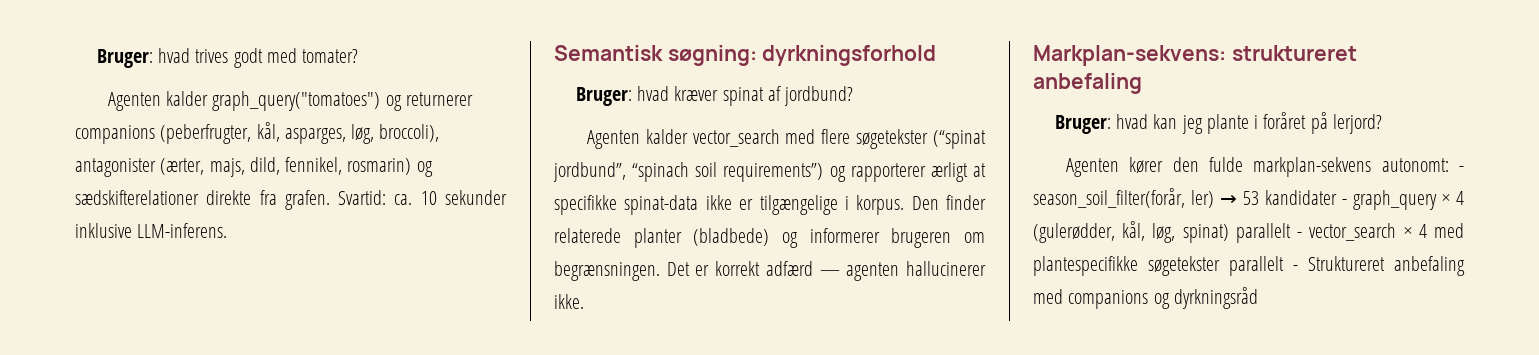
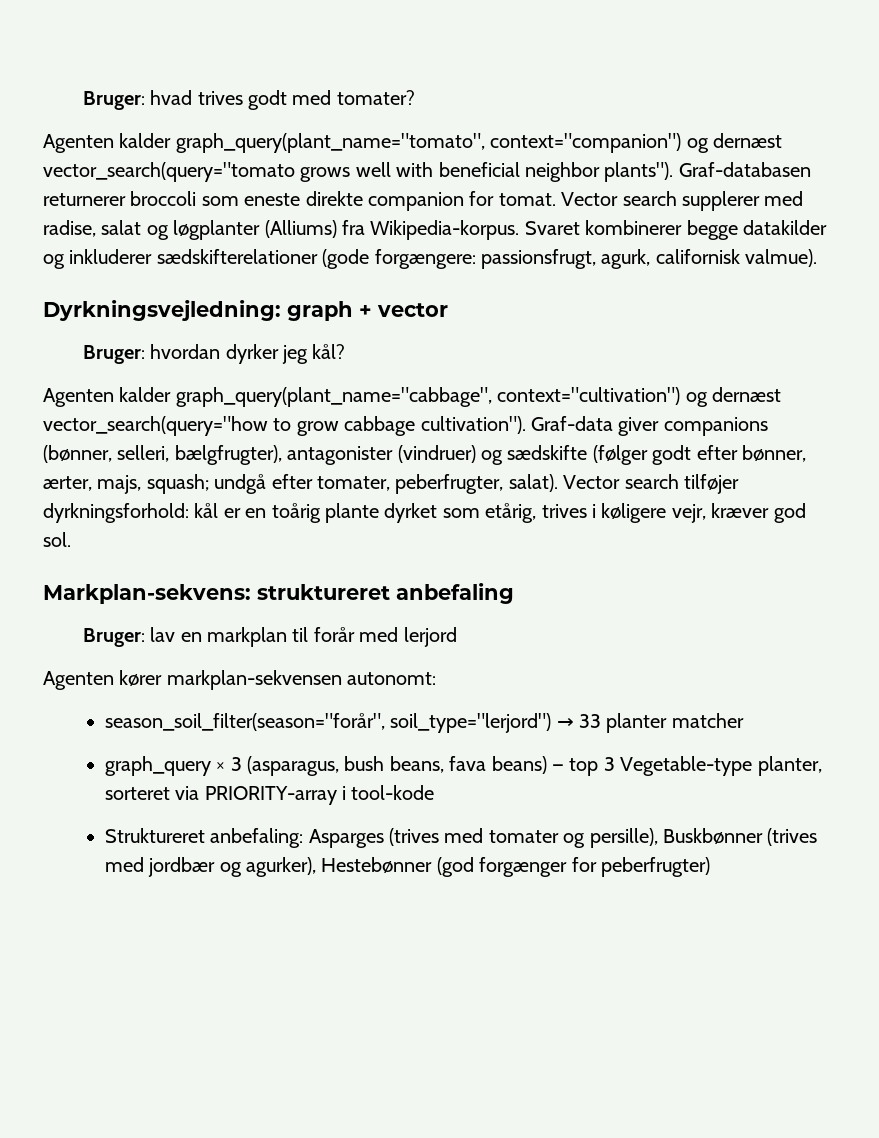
- Agenten kalder graph_query("tomatoes") og returnerer companions (peberfrugter, kål, asparges, løg, broccoli), antagonister (ærter, majs, dild, fennikel, rosmarin) og sædskifterelationer direkte fra grafen. Svartid: ca. 10 sekunder inklusive LLM-inferens.
- Semantisk søgning: dyrkningsforhold
- Bruger: hvad kræver spinat af jordbund?
- Agenten kalder vector_search med flere søgetekster (“spinat jordbund”, “spinach soil requirements”) og rapporterer ærligt at specifikke spinat-data ikke er tilgængelige i korpus. Den finder relaterede planter (bladbede) og informerer brugeren om begrænsningen. Det er korrekt adfærd — agenten hallucinerer ikke.
+ Agenten kalder graph_query(plant_name="tomato", context="companion") og dernæst vector_search(query="tomato grows well with beneficial neighbor plants"). Graf-databasen returnerer broccoli som eneste direkte companion for tomat. Vector search supplerer med radise, salat og løgplanter (Alliums) fra Wikipedia-korpus. Svaret kombinerer begge datakilder og inkluderer sædskifterelationer (gode forgængere: passionsfrugt, agurk, californisk valmue).
+ Dyrkningsvejledning: graph + vector
+ Bruger: hvordan dyrker jeg kål?
+ Agenten kalder graph_query(plant_name="cabbage", context="cultivation") og dernæst vector_search(query="how to grow cabbage cultivation"). Graf-data giver companions (bønner, selleri, bælgfrugter), antagonister (vindruer) og sædskifte (følger godt efter bønner, ærter, majs, squash; undgå efter tomater, peberfrugter, salat). Vector search tilføjer dyrkningsforhold: kål er en toårig plante dyrket som etårig, trives i køligere vejr, kræver god sol.
  Markplan-sekvens: struktureret anbefaling
- Bruger: hvad kan jeg plante i foråret på lerjord?
- Agenten kører den fulde markplan-sekvens autonomt: - season_soil_filter(forår, ler) → 53 kandidater - graph_query × 4 (gulerødder, kål, løg, spinat) parallelt - vector_search × 4 med plantespecifikke søgetekster parallelt - Struktureret anbefaling med companions og dyrkningsråd
+ Bruger: lav en markplan til forår med lerjord
+ Agenten kører markplan-sekvensen autonomt:
+ season_soil_filter(season="forår", soil_type="lerjord") → 33 planter matcher
+ graph_query × 3 (asparagus, bush beans, fava beans) — top 3 Vegetable-type planter, sorteret via PRIORITY-array i tool-kode
+ Struktureret anbefaling: Asparges (trives med tomater og persille), Buskbønner (trives med jordbær og agurker), Hestebønner (god forgænger for peberfrugter)

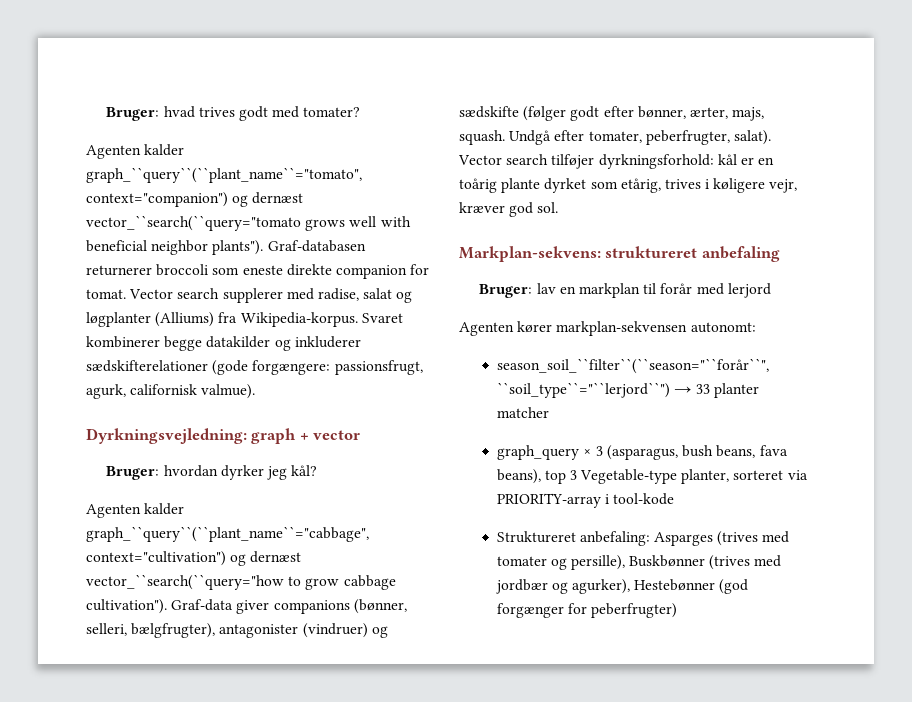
- Agenten kalder graph_query(plant_name="tomato", context="companion") og dernæst vector_search(query="tomato grows well with beneficial neighbor plants").
+ Agenten kalder graph_``query``(``plant_name``="tomato", context="companion") og dernæst vector_``search(``query="tomato grows well with beneficial neighbor plants").
- Agenten kalder graph_query(plant_name="cabbage", context="cultivation") og dernæst vector_search(query="how to grow cabbage cultivation").
+ Agenten kalder graph_``query``(``plant_name``="cabbage", context="cultivation") og dernæst vector_``search(``query="how to grow cabbage cultivation").
- Graf-data giver companions (bønner, selleri, bælgfrugter), antagonister (vindruer) og sædskifte (følger godt efter bønner, ærter, majs, squash; undgå efter tomater, peberfrugter, salat).
+ Graf-data giver companions (bønner, selleri, bælgfrugter), antagonister (vindruer) og sædskifte (følger godt efter bønner, ærter, majs, squash. Undgå efter tomater, peberfrugter, salat).
- season_soil_filter(season="forår", soil_type="lerjord") → 33 planter matcher
+ season_soil_``filter``(``season="``forår``", ``soil_type``="``lerjord``") → 33 planter matcher
- graph_query × 3 (asparagus, bush beans, fava beans) — top 3 Vegetable-type planter, sorteret via PRIORITY-array i tool-kode
+ graph_query × 3 (asparagus, bush beans, fava beans), top 3 Vegetable-type planter, sorteret via PRIORITY-array i tool-kode

